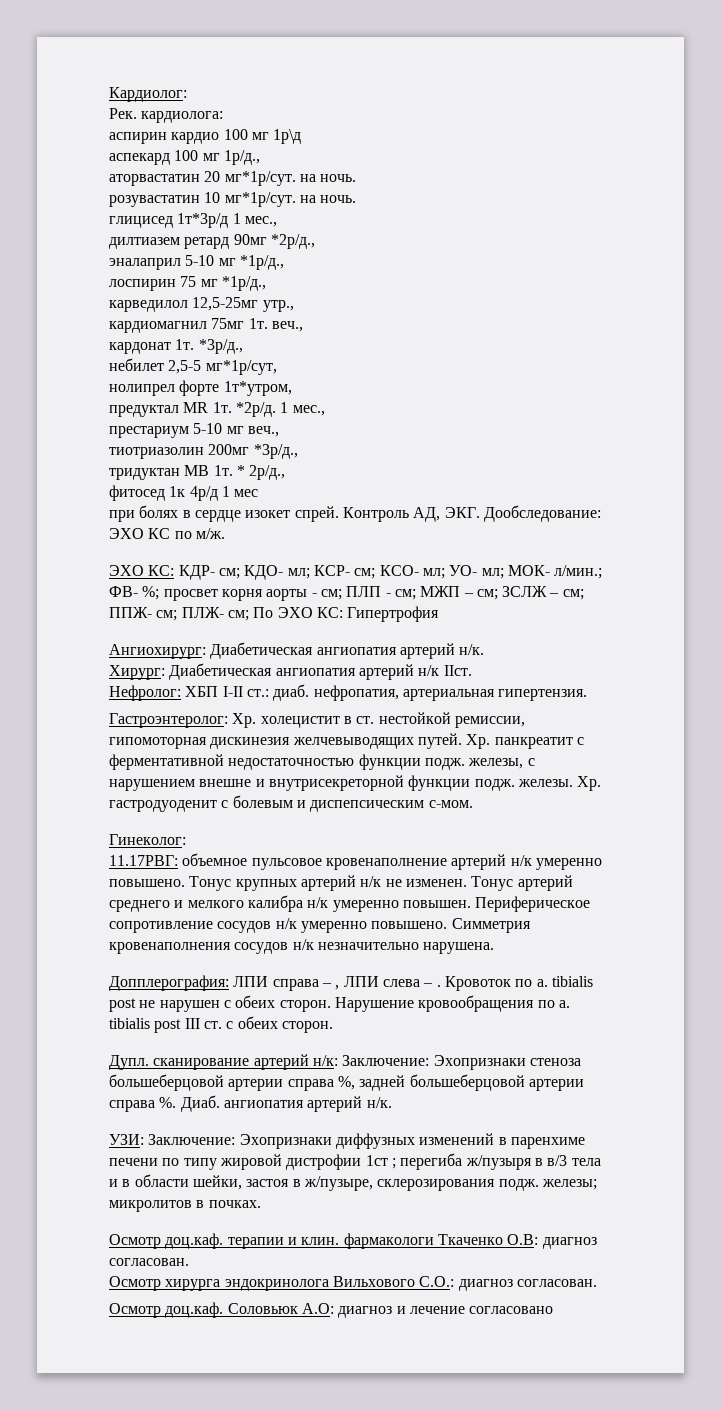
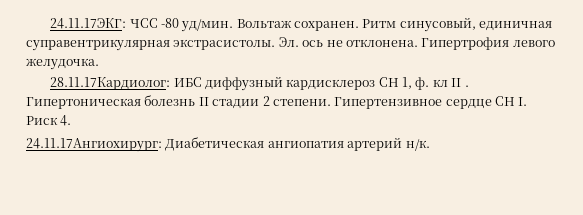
- Кардиолог:
- Рек. кардиолога:
- аспирин кардио 100 мг 1р\д
- аспекард 100 мг 1р/д.,
- аторвастатин 20 мг*1р/сут. на ночь.
- розувастатин 10 мг*1р/сут. на ночь.
- глицисед 1т*3р/д 1 мес.,
- дилтиазем ретард 90мг *2р/д.,
- эналаприл 5-10 мг *1р/д.,
- лоспирин 75 мг *1р/д.,
- карведилол 12,5-25мг утр.,
- кардиомагнил 75мг 1т. веч.,
- кардонат 1т. *3р/д.,
- небилет 2,5-5 мг*1р/сут,
- нолипрел форте 1т*утром,
- предуктал МR 1т. *2р/д. 1 мес.,
- престариум 5-10 мг веч.,
- тиотриазолин 200мг *3р/д.,
- тридуктан МВ 1т. * 2р/д.,
- фитосед 1к 4р/д 1 мес
- при болях в сердце изокет спрей. Контроль АД, ЭКГ. Дообследование: ЭХО КС по м/ж.
- ЭХО КС: КДР- см; КДО- мл; КСР- см; КСО- мл; УО- мл; МОК- л/мин.; ФВ- %; просвет корня аорты - см; ПЛП - см; МЖП – см; ЗСЛЖ – см; ППЖ- см; ПЛЖ- см; По ЭХО КС: Гипертрофия
- Ангиохирург: Диабетическая ангиопатия артерий н/к.
- Хирург: Диабетическая ангиопатия артерий н/к IIcт.
- Нефролог: ХБП I-II ст.: диаб. нефропатия, артериальная гипертензия.
- Гастроэнтеролог: Хр. холецистит в ст. нестойкой ремиссии, гипомоторная дискинезия желчевыводящих путей. Хр. панкреатит с ферментативной недостаточностью функции подж. железы, с нарушением внешне и внутрисекреторной функции подж. железы. Хр. гастродуоденит с болевым и диспепсическим с-мом.
- Гинеколог:
- 11.17РВГ: объемное пульсовое кровенаполнение артерий н/к умеренно повышено. Тонус крупных артерий н/к не изменен. Тонус артерий среднего и мелкого калибра н/к умеренно повышен. Периферическое сопротивление сосудов н/к умеренно повышено. Симметрия кровенаполнения сосудов н/к незначительно нарушена.
- Допплерография: ЛПИ справа – , ЛПИ слева – . Кровоток по а. tibialis роst не нарушен с обеих сторон. Нарушение кровообращения по а. tibialis роst III ст. с обеих сторон.
- Дупл. сканирование артерий н/к: Заключение: Эхопризнаки стеноза большеберцовой артерии справа %, задней большеберцовой артерии справа %. Диаб. ангиопатия артерий н/к.
- УЗИ: Заключение: Эхопризнаки диффузных изменений в паренхиме печени по типу жировой дистрофии 1ст ; перегиба ж/пузыря в в/3 тела и в области шейки, застоя в ж/пузыре, склерозирования подж. железы; микролитов в почках.
- Осмотр доц.каф. терапии и клин. фармакологи Ткаченко О.В: диагноз согласован.
- Осмотр хирурга эндокринолога Вильхового С.О.: диагноз согласован.
- Осмотр доц.каф. Соловьюк А.О: диагноз и лечение согласовано
+ 24.11.17ЭКГ: ЧСС -80 уд/мин. Вольтаж сохранен. Ритм синусовый, единичная суправентрикулярная экстрасистолы. Эл. ось не отклонена. Гипертрофия левого желудочка.
+ 28.11.17Кардиолог: ИБС диффузный кардисклероз СН 1, ф. кл II . Гипертоническая болезнь II стадии 2 степени. Гипертензивное сердце СН I. Риск 4.
+ 24.11.17Ангиохирург: Диабетическая ангиопатия артерий н/к.

